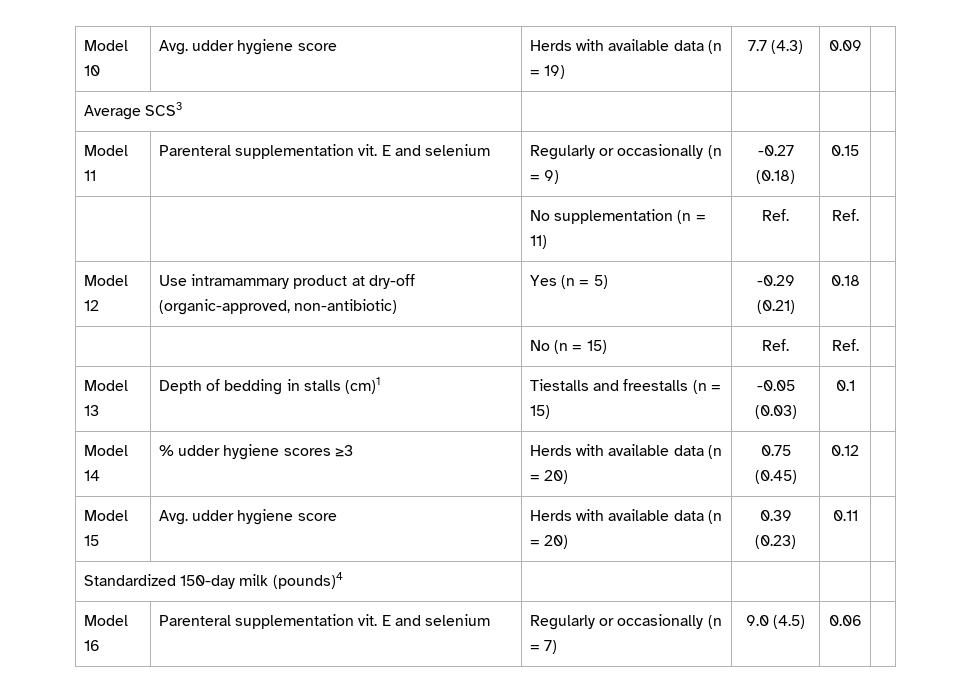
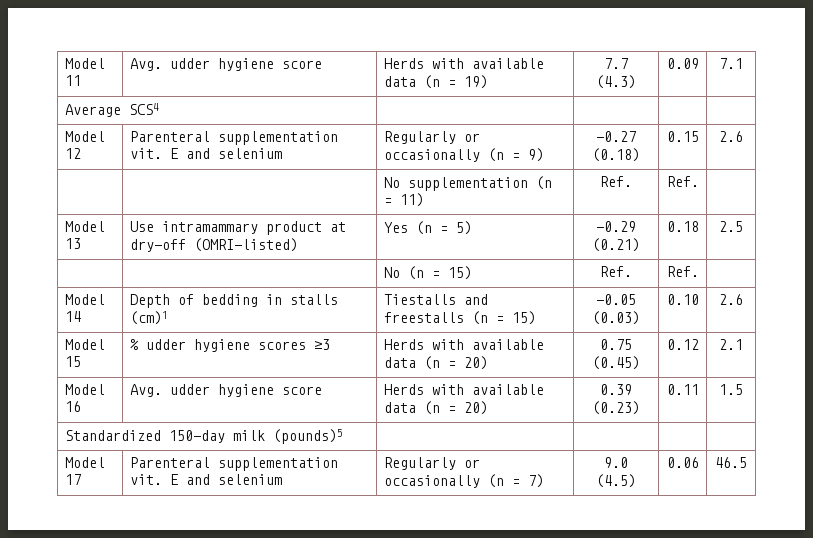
- Model 10 | Avg. udder hygiene score | Herds with available data (n = 19) | 7.7 (4.3) | 0.09 |
+ Model 11 | Avg. udder hygiene score | Herds with available data (n = 19) | 7.7 (4.3) | 0.09 | 7.1
- Average SCS3 | | | |
- Model 11 | Parenteral supplementation vit. E and selenium | Regularly or occasionally (n = 9) | -0.27 (0.18) | 0.15 |
+ Average SCS4 | | | |
+ Model 12 | Parenteral supplementation vit. E and selenium | Regularly or occasionally (n = 9) | -0.27 (0.18) | 0.15 | 2.6
- Model 12 | Use intramammary product at dry-off (organic-approved, non-antibiotic) | Yes (n = 5) | -0.29 (0.21) | 0.18 |
+ Model 13 | Use intramammary product at dry-off (OMRI-listed) | Yes (n = 5) | -0.29 (0.21) | 0.18 | 2.5
- Model 13 | Depth of bedding in stalls (cm)1 | Tiestalls and freestalls (n = 15) | -0.05 (0.03) | 0.1 |
- Model 14 | % udder hygiene scores ≥3 | Herds with available data (n = 20) | 0.75 (0.45) | 0.12 |
- Model 15 | Avg. udder hygiene score | Herds with available data (n = 20) | 0.39 (0.23) | 0.11 |
+ Model 14 | Depth of bedding in stalls (cm)1 | Tiestalls and freestalls (n = 15) | -0.05 (0.03) | 0.10 | 2.6
+ Model 15 | % udder hygiene scores ≥3 | Herds with available data (n = 20) | 0.75 (0.45) | 0.12 | 2.1
+ Model 16 | Avg. udder hygiene score | Herds with available data (n = 20) | 0.39 (0.23) | 0.11 | 1.5
- Standardized 150-day milk (pounds)4 | | | |
- Model 16 | Parenteral supplementation vit. E and selenium | Regularly or occasionally (n = 7) | 9.0 (4.5) | 0.06 |
+ Standardized 150-day milk (pounds)5 | | | |
+ Model 17 | Parenteral supplementation vit. E and selenium | Regularly or occasionally (n = 7) | 9.0 (4.5) | 0.06 | 46.5

